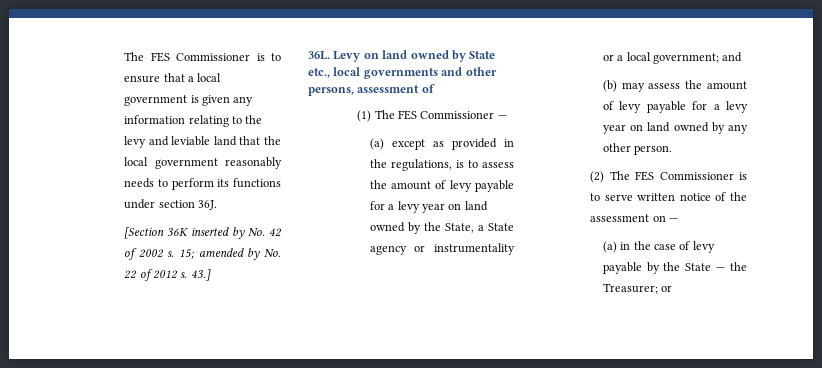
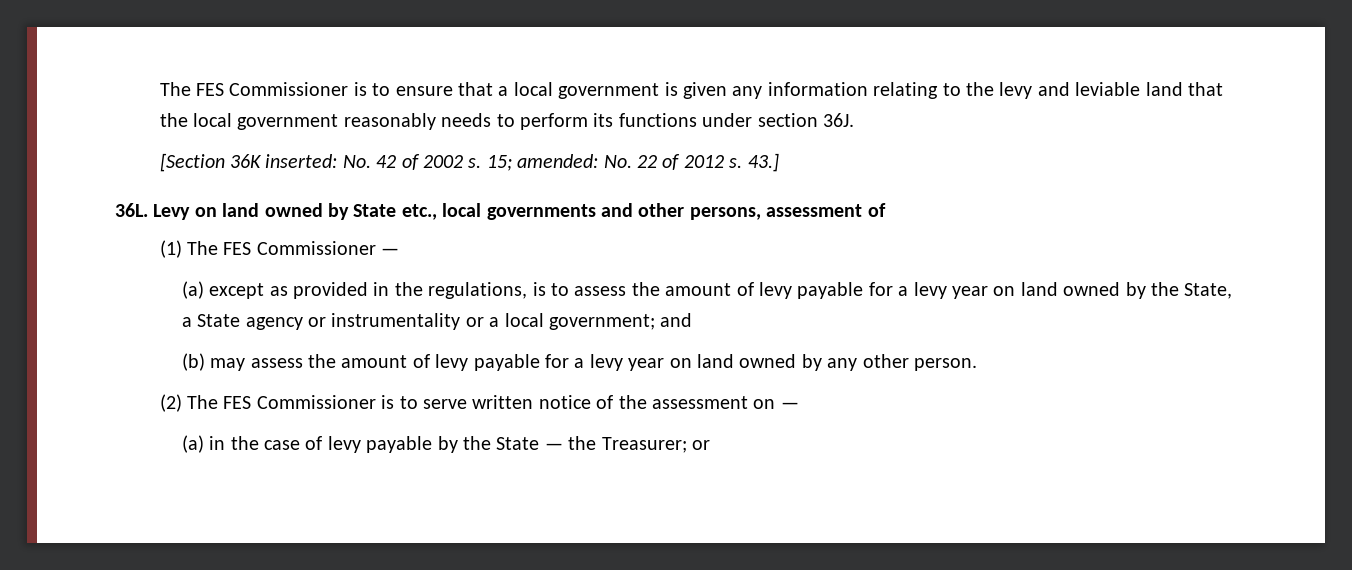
- [Section 36K inserted by No. 42 of 2002 s.
+ [Section 36K inserted: No. 42 of 2002 s.
- 15; amended by No. 22 of 2012 s.
+ 15; amended: No. 22 of 2012 s.

